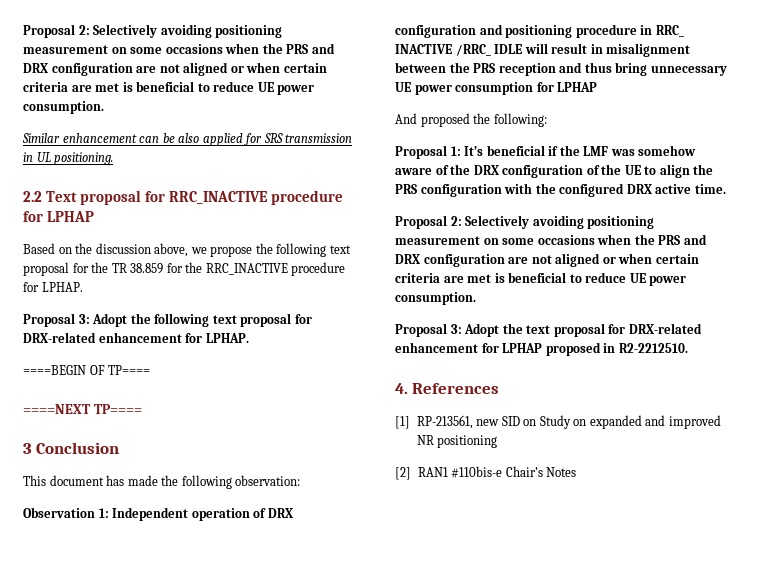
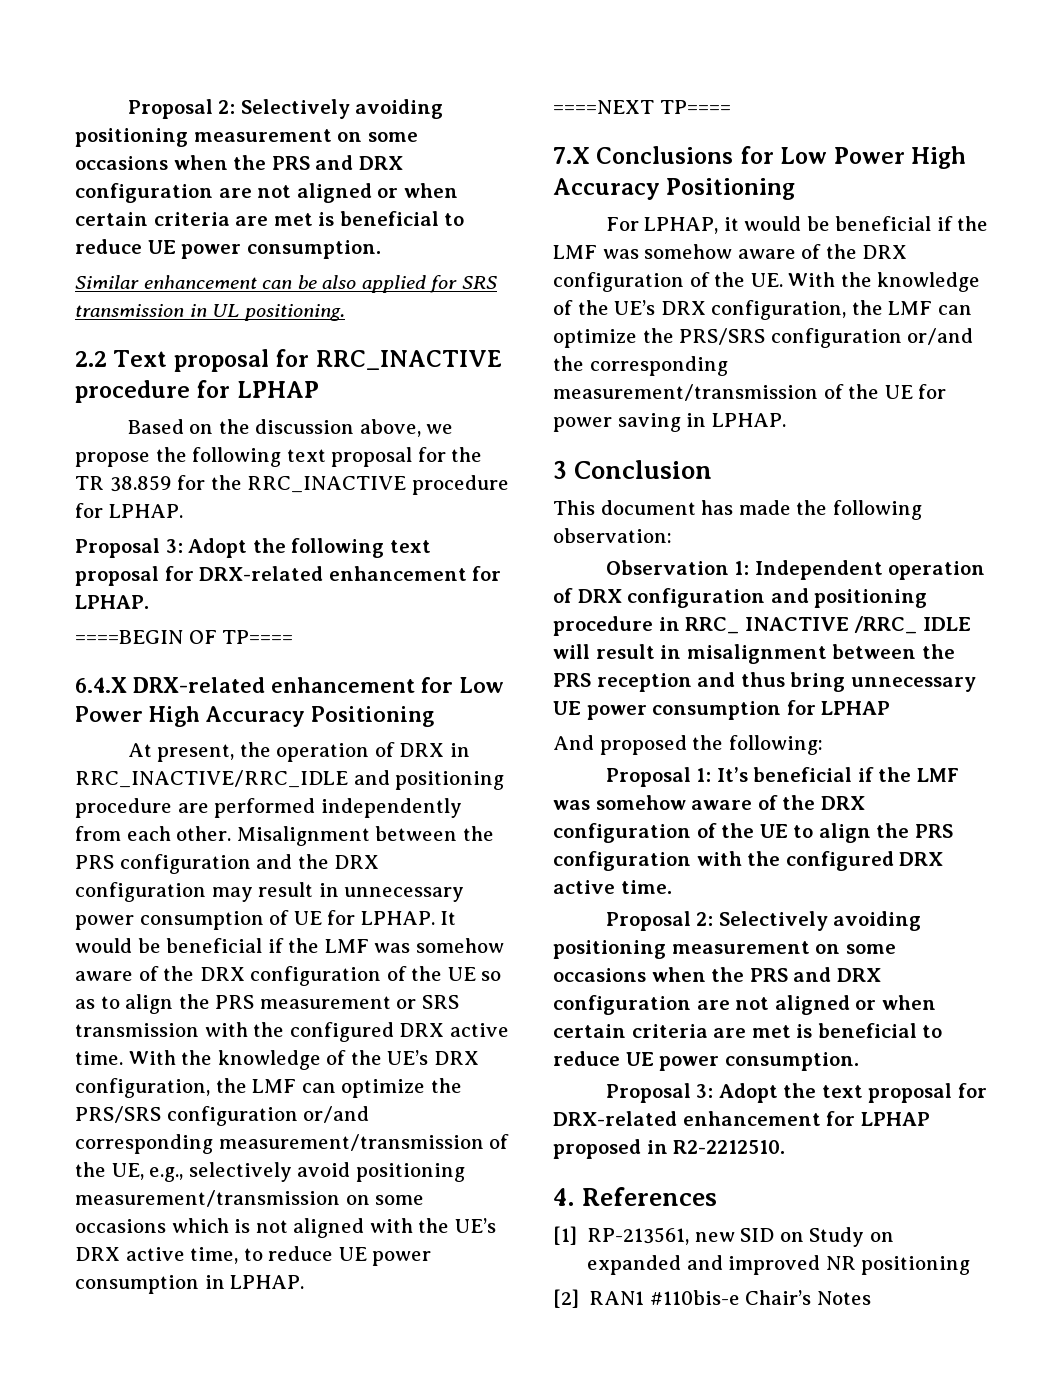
+ 6.4.X DRX-related enhancement for Low Power High Accuracy Positioning
+ At present, the operation of DRX in RRC_INACTIVE/RRC_IDLE and positioning procedure are performed independently from each other. Misalignment between the PRS configuration and the DRX configuration may result in unnecessary power consumption of UE for LPHAP. It would be beneficial if the LMF was somehow aware of the DRX configuration of the UE so as to align the PRS measurement or SRS transmission with the configured DRX active time. With the knowledge of the UE’s DRX configuration, the LMF can optimize the PRS/SRS configuration or/and corresponding measurement/transmission of the UE, e.g., selectively avoid positioning measurement/transmission on some occasions which is not aligned with the UE’s DRX active time, to reduce UE power consumption in LPHAP.
  ====NEXT TP====
+ 7.X Conclusions for Low Power High Accuracy Positioning
+ For LPHAP, it would be beneficial if the LMF was somehow aware of the DRX configuration of the UE. With the knowledge of the UE’s DRX configuration, the LMF can optimize the PRS/SRS configuration or/and the corresponding measurement/transmission of the UE for power saving in LPHAP.

